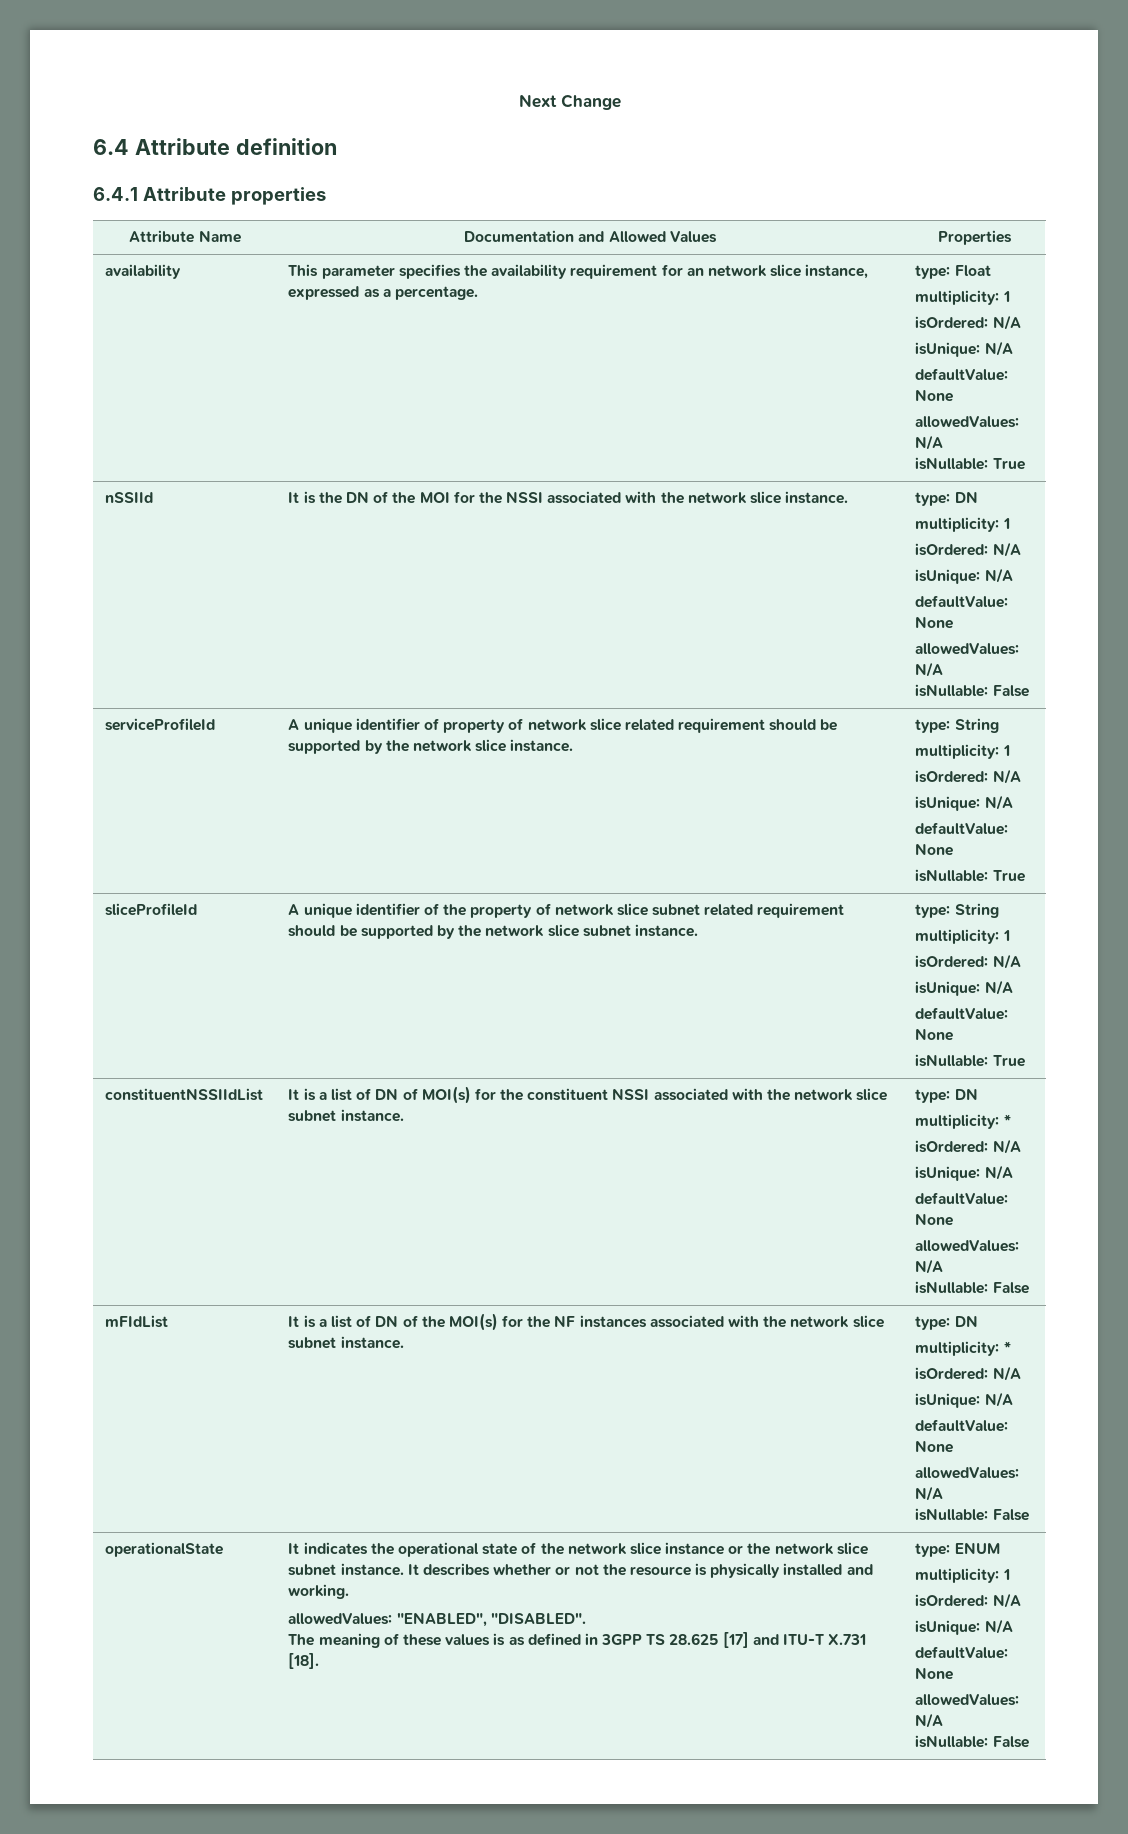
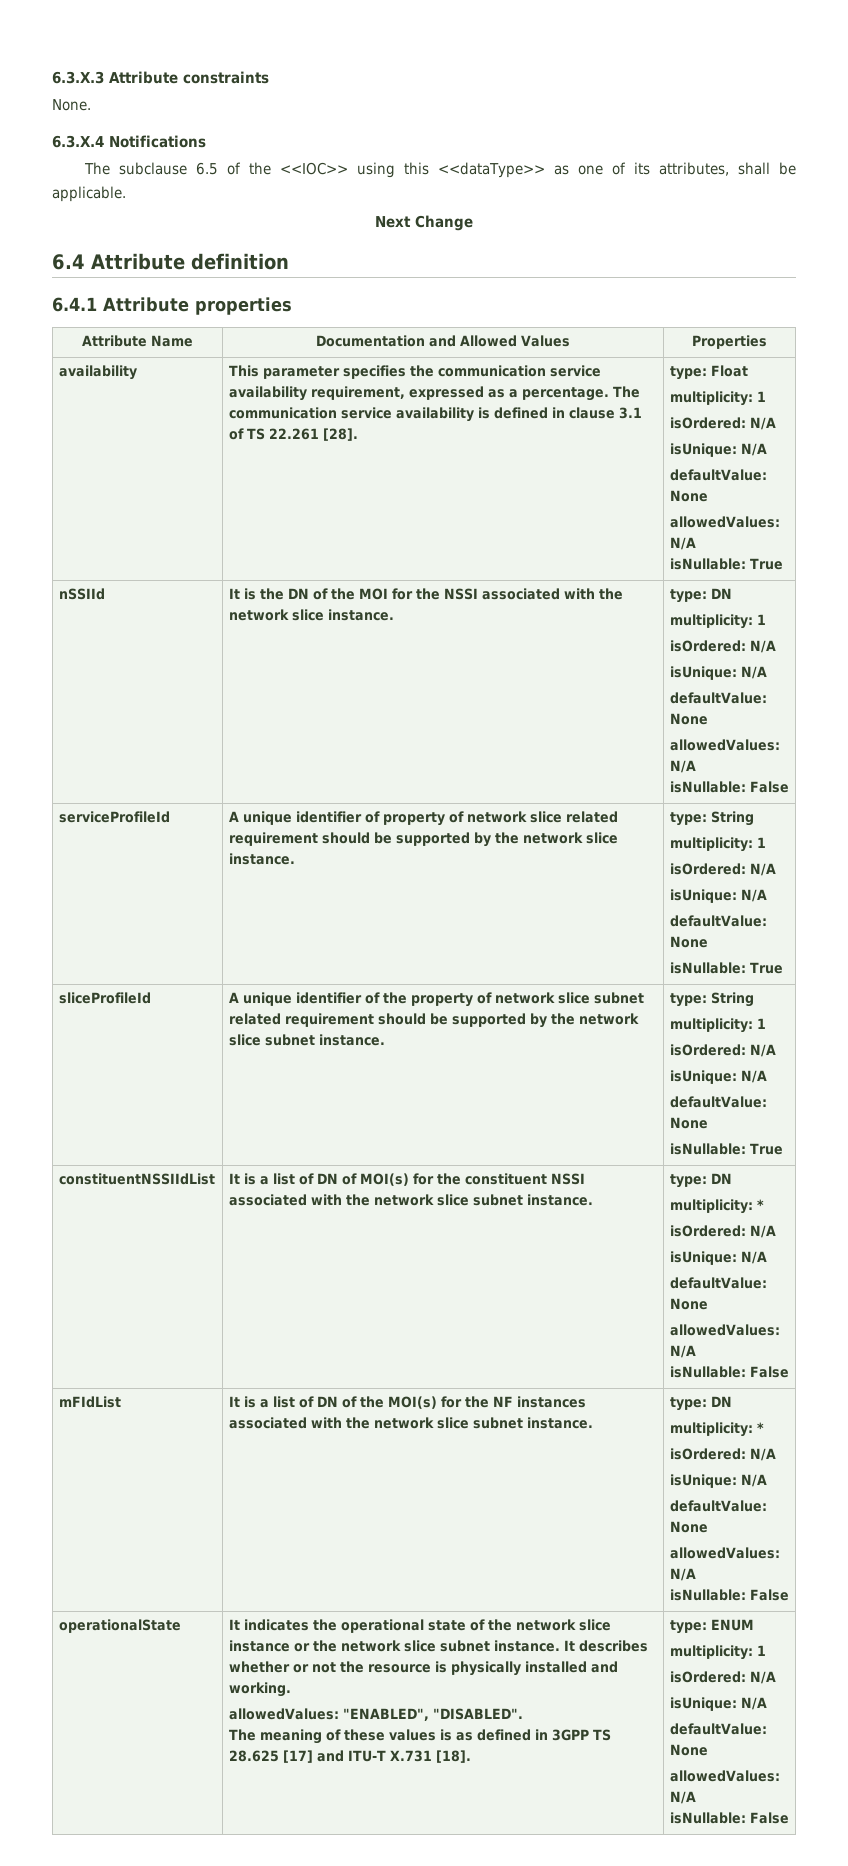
+ 6.3.X.3 Attribute constraints
+ None.
+ 6.3.X.4 Notifications
+ The subclause 6.5 of the <<IOC>> using this <<dataType>> as one of its attributes, shall be applicable.
- availability | This parameter specifies the availability requirement for an network slice instance, expressed as a percentage. | type: Float
+ availability | This parameter specifies the communication service availability requirement, expressed as a percentage. The communication service availability is defined in clause 3.1 of TS 22.261 [28]. | type: Float

